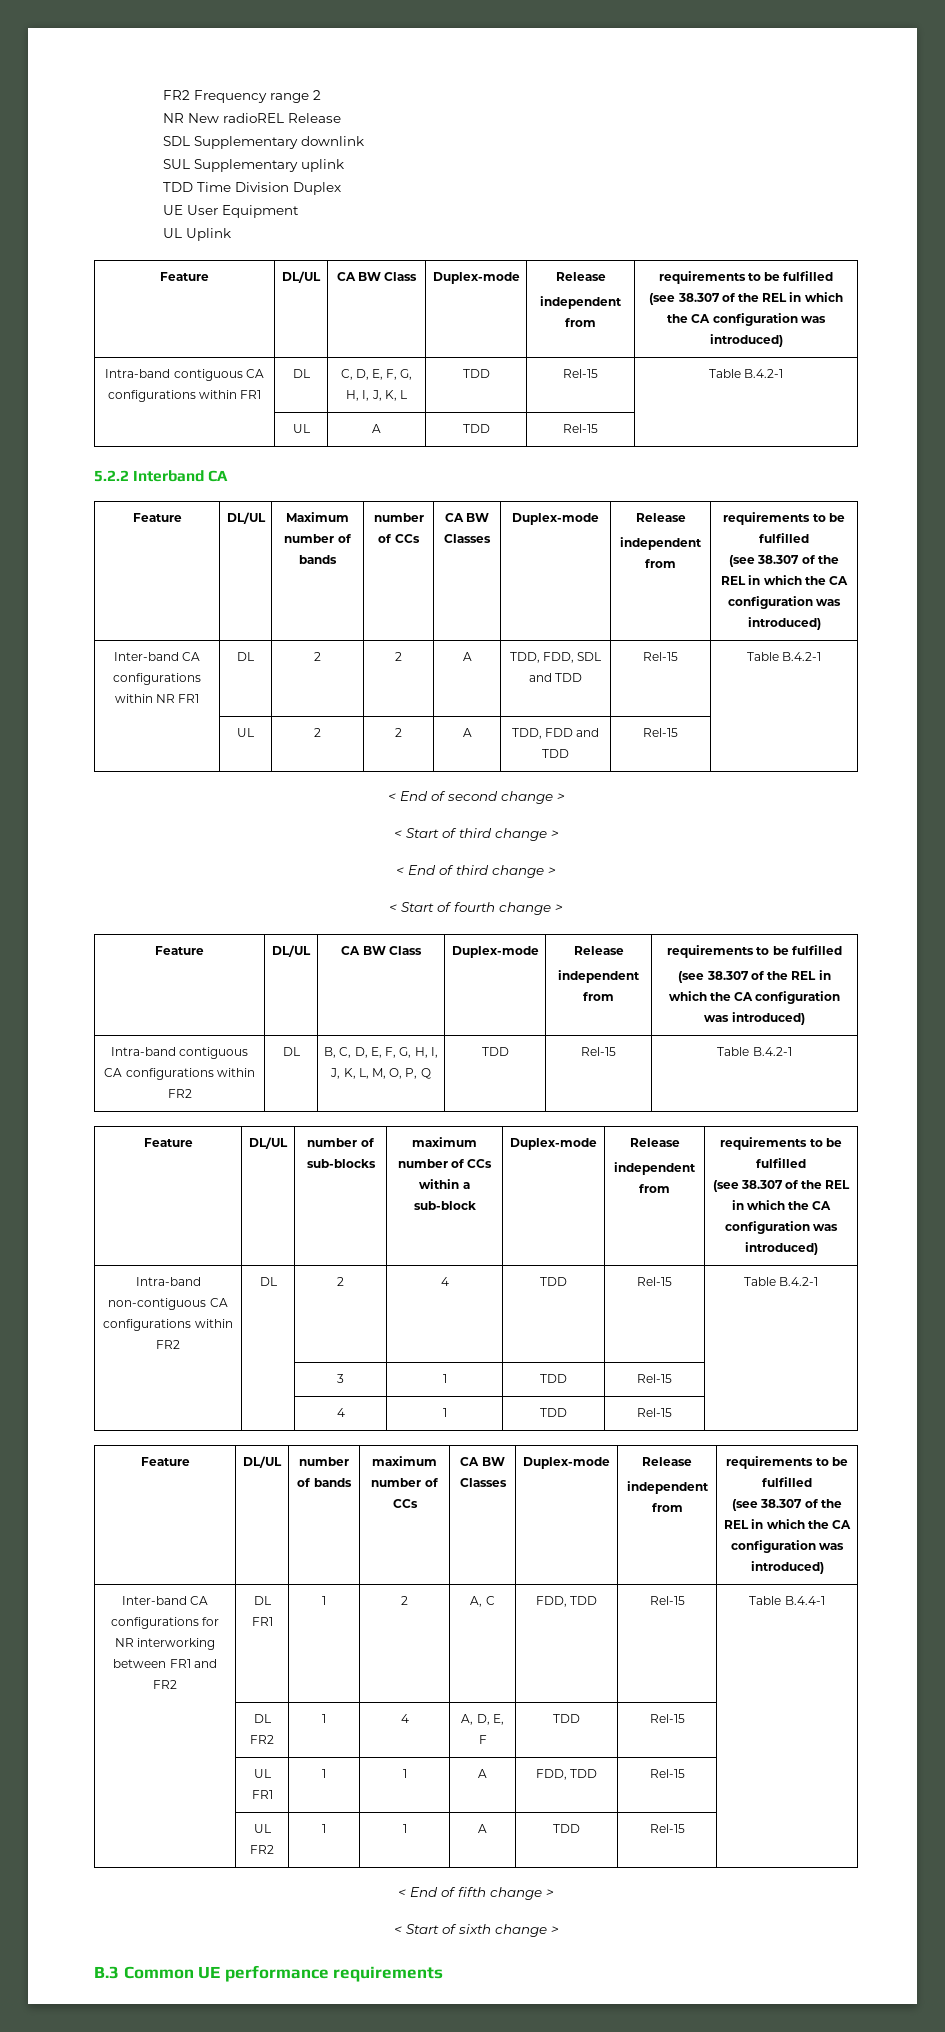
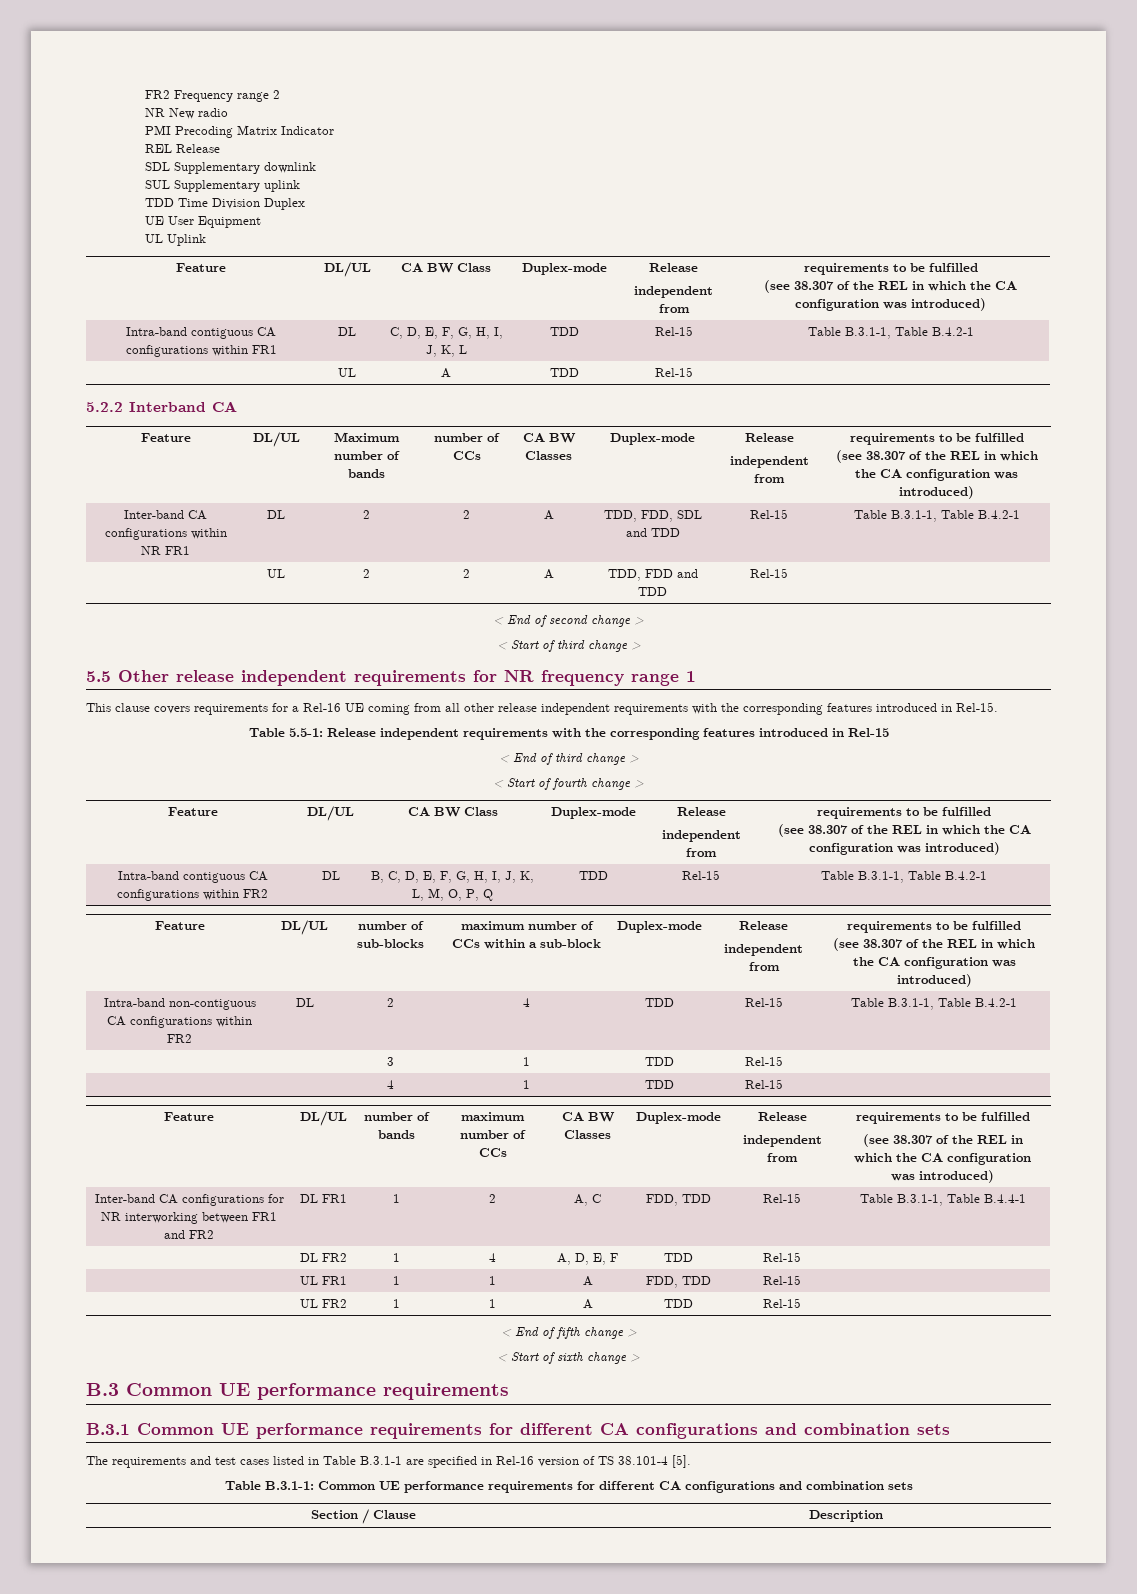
- NR New radioREL Release
+ NR New radio
+ PMI Precoding Matrix Indicator
+ REL Release
- Intra-band contiguous CA configurations within FR1 | DL | C, D, E, F, G, H, I, J, K, L | TDD | Rel-15 | Table B.4.2-1
+ Intra-band contiguous CA configurations within FR1 | DL | C, D, E, F, G, H, I, J, K, L | TDD | Rel-15 | Table B.3.1-1, Table B.4.2-1
- Inter-band CA configurations within NR FR1 | DL | 2 | 2 | A | TDD, FDD, SDL and TDD | Rel-15 | Table B.4.2-1
+ Inter-band CA configurations within NR FR1 | DL | 2 | 2 | A | TDD, FDD, SDL and TDD | Rel-15 | Table B.3.1-1, Table B.4.2-1
+ 5.5 Other release independent requirements for NR frequency range 1
+ This clause covers requirements for a Rel-16 UE coming from all other release independent requirements with the corresponding features introduced in Rel-15.
+ Table 5.5-1: Release independent requirements with the corresponding features introduced in Rel-15
- Intra-band contiguous CA configurations within FR2 | DL | B, C, D, E, F, G, H, I, J, K, L, M, O, P, Q | TDD | Rel-15 | Table B.4.2-1
+ Intra-band contiguous CA configurations within FR2 | DL | B, C, D, E, F, G, H, I, J, K, L, M, O, P, Q | TDD | Rel-15 | Table B.3.1-1, Table B.4.2-1
- Intra-band non-contiguous CA configurations within FR2 | DL | 2 | 4 | TDD | Rel-15 | Table B.4.2-1
+ Intra-band non-contiguous CA configurations within FR2 | DL | 2 | 4 | TDD | Rel-15 | Table B.3.1-1, Table B.4.2-1
- Inter-band CA configurations for NR interworking between FR1 and FR2 | DL FR1 | 1 | 2 | A, C | FDD, TDD | Rel-15 | Table B.4.4-1
+ Inter-band CA configurations for NR interworking between FR1 and FR2 | DL FR1 | 1 | 2 | A, C | FDD, TDD | Rel-15 | Table B.3.1-1, Table B.4.4-1
+ B.3.1 Common UE performance requirements for different CA configurations and combination sets
+ The requirements and test cases listed in Table B.3.1-1 are specified in Rel-16 version of TS 38.101-4 [5].
+ Table B.3.1-1: Common UE performance requirements for different CA configurations and combination sets
+ Section / Clause | Description

